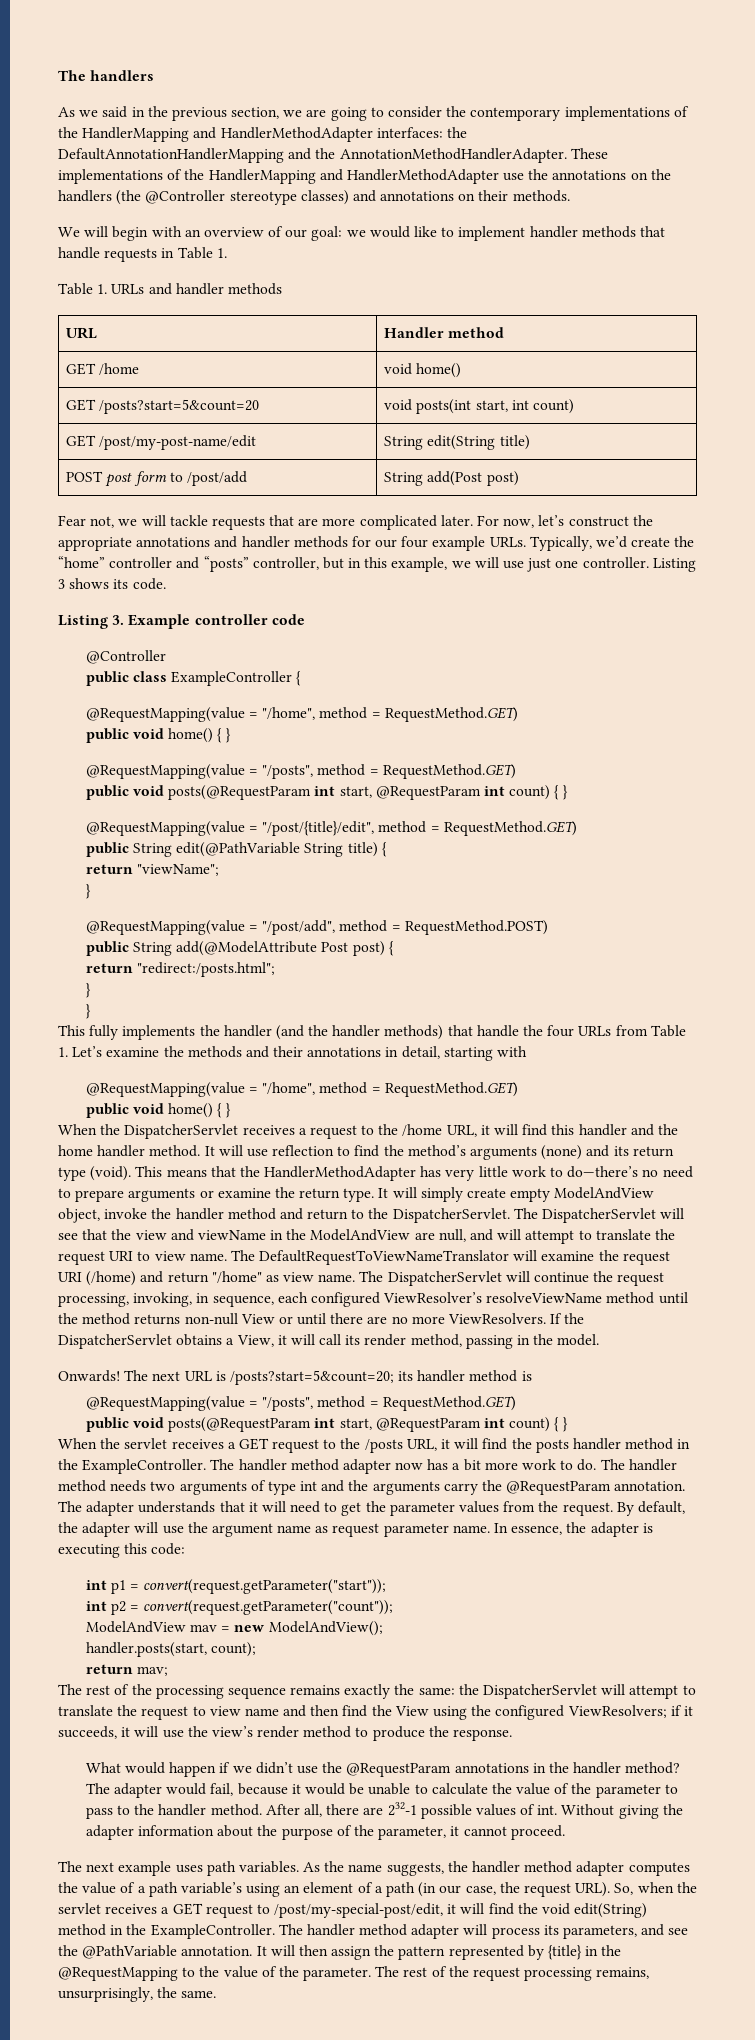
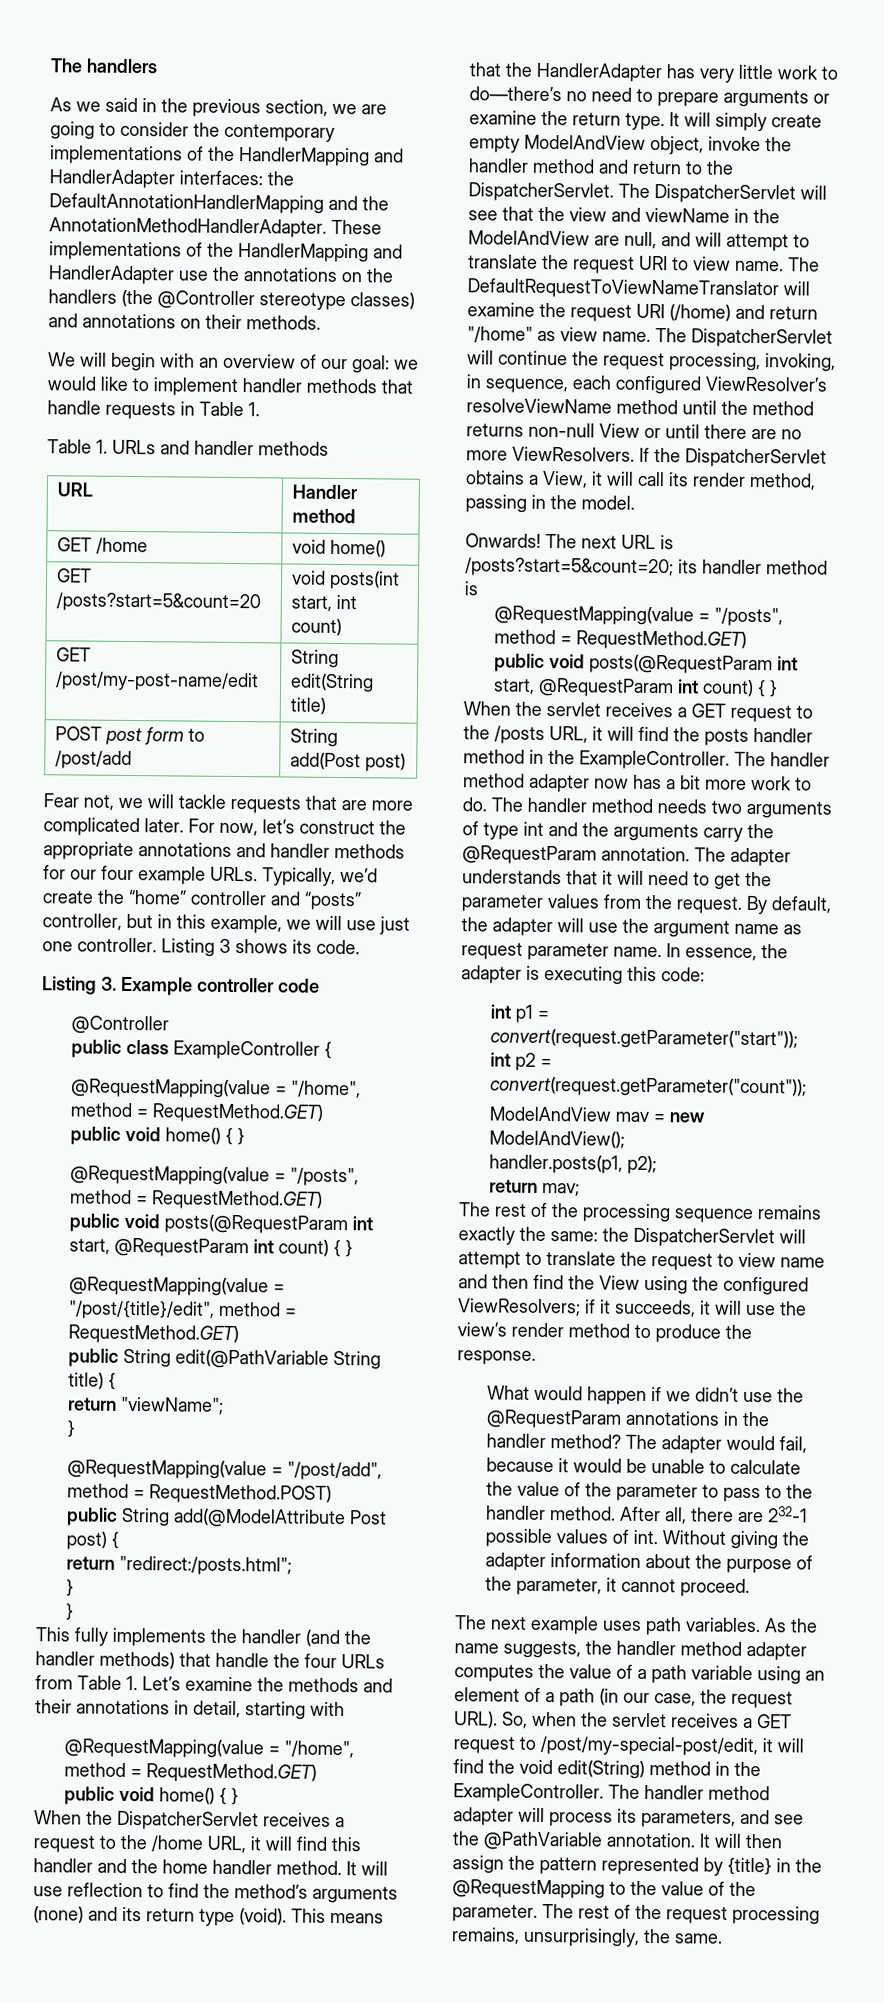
- As we said in the previous section, we are going to consider the contemporary implementations of the HandlerMapping and HandlerMethodAdapter interfaces: the DefaultAnnotationHandlerMapping and the AnnotationMethodHandlerAdapter.
+ As we said in the previous section, we are going to consider the contemporary implementations of the HandlerMapping and HandlerAdapter interfaces: the DefaultAnnotationHandlerMapping and the AnnotationMethodHandlerAdapter.
- These implementations of the HandlerMapping and HandlerMethodAdapter use the annotations on the handlers (the @Controller stereotype classes) and annotations on their methods.
+ These implementations of the HandlerMapping and HandlerAdapter use the annotations on the handlers (the @Controller stereotype classes) and annotations on their methods.
- This means that the HandlerMethodAdapter has very little work to do—there’s no need to prepare arguments or examine the return type.
+ This means that the HandlerAdapter has very little work to do—there’s no need to prepare arguments or examine the return type.
- handler.posts(start, count);
+ handler.posts(p1, p2);
- As the name suggests, the handler method adapter computes the value of a path variable’s using an element of a path (in our case, the request URL).
+ As the name suggests, the handler method adapter computes the value of a path variable using an element of a path (in our case, the request URL).

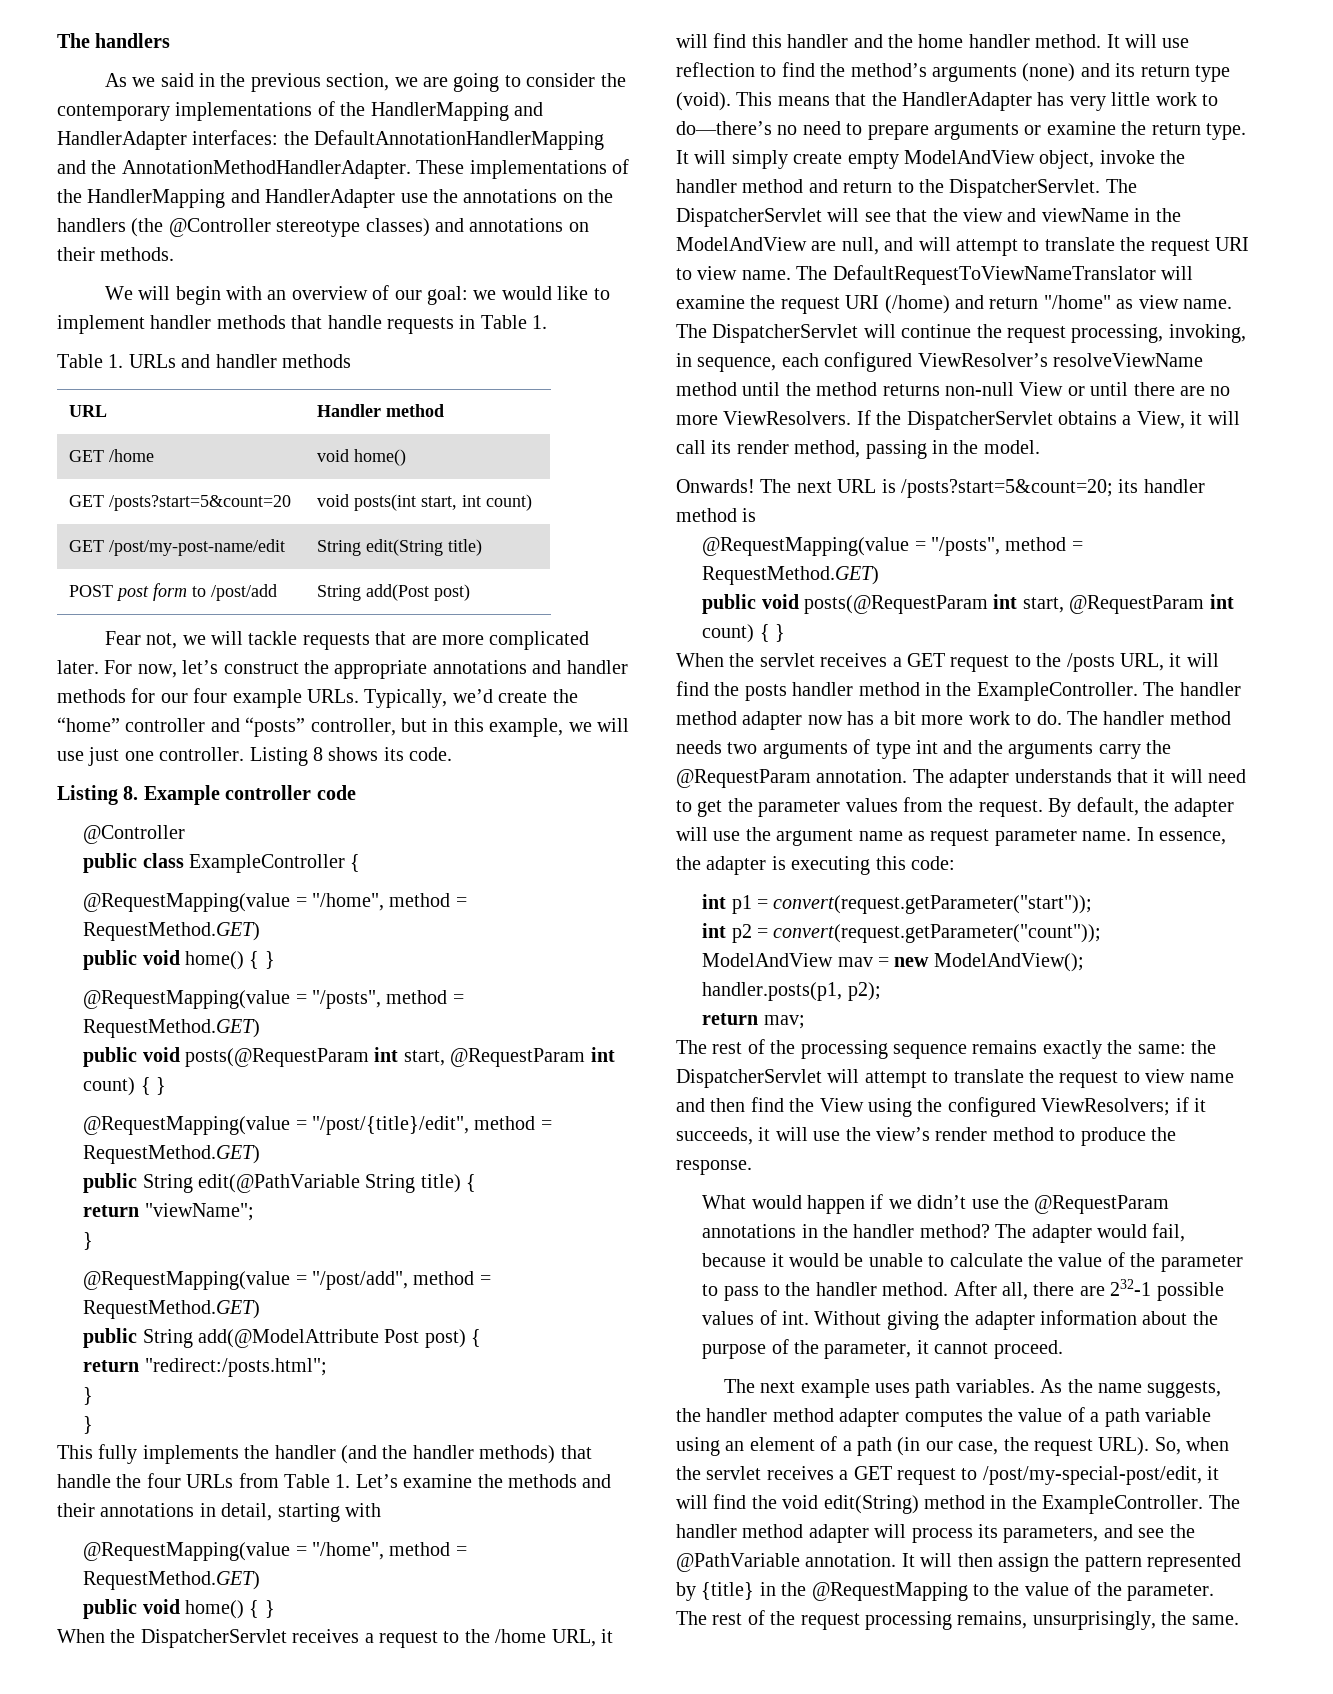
- Listing 3 shows its code.
+ Listing 8 shows its code.
- Listing 3. Example controller code
+ Listing 8. Example controller code
- @RequestMapping(value = "/post/add", method = RequestMethod.POST)
+ @RequestMapping(value = "/post/add", method = RequestMethod.GET)

